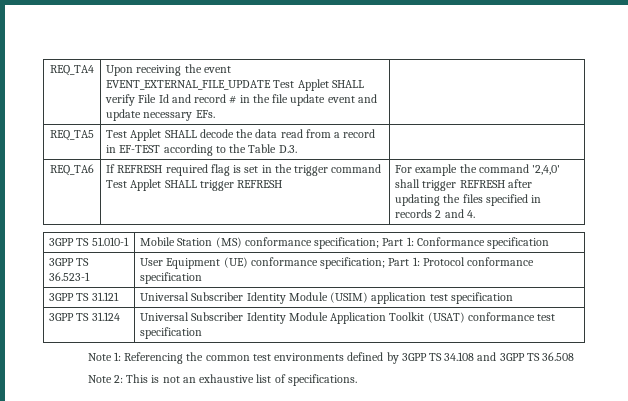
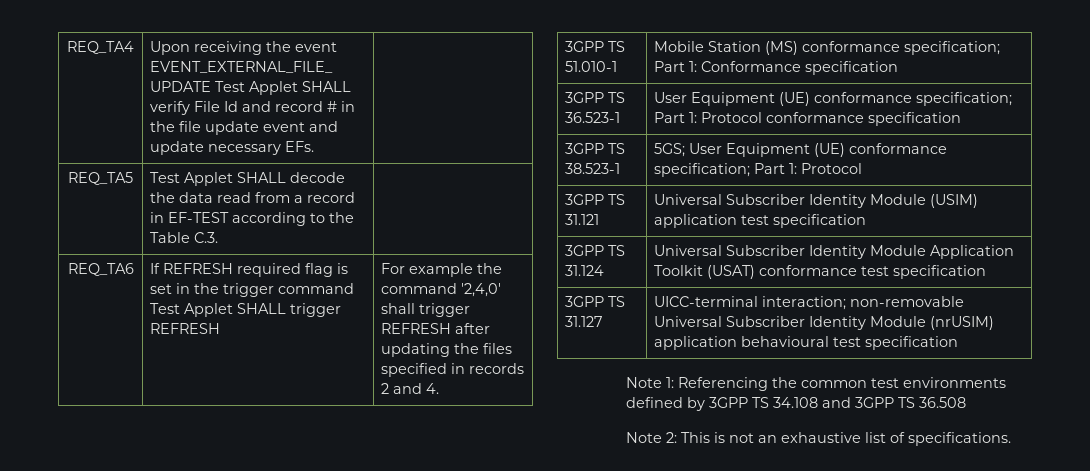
- REQ_TA5 | Test Applet SHALL decode the data read from a record in EF-TEST according to the Table D.3. |
+ REQ_TA5 | Test Applet SHALL decode the data read from a record in EF-TEST according to the Table C.3. |
+ 3GPP TS 38.523-1 | 5GS; User Equipment (UE) conformance specification; Part 1: Protocol
+ 3GPP TS 31.127 | UICC-terminal interaction; non-removable Universal Subscriber Identity Module (nrUSIM) application behavioural test specification

